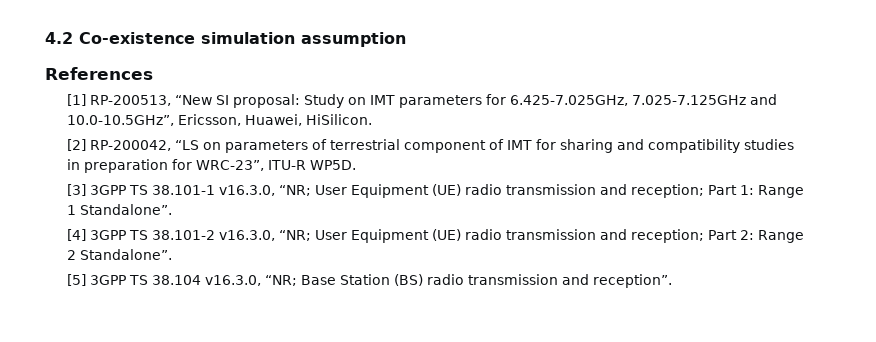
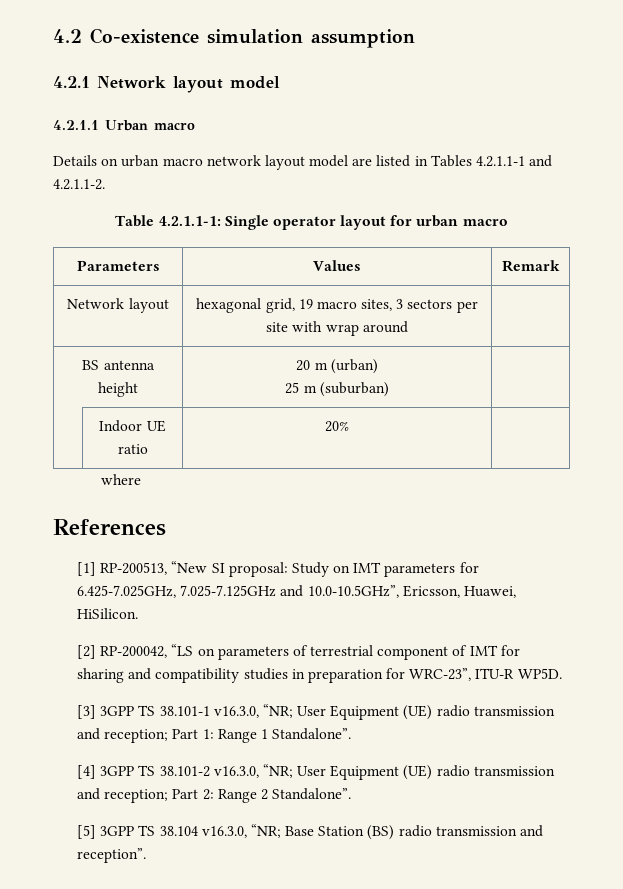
+ 4.2.1 Network layout model
+ 4.2.1.1 Urban macro
+ Details on urban macro network layout model are listed in Tables 4.2.1.1-1 and 4.2.1.1-2.
+ Table 4.2.1.1-1: Single operator layout for urban macro
+ Parameters | Values | Remark
+ Network layout | hexagonal grid, 19 macro sites, 3 sectors per site with wrap around |
+ BS antenna height | 20 m (urban)
+ 25 m (suburban) |
+ | Indoor UE ratio | 20% |
+ where

